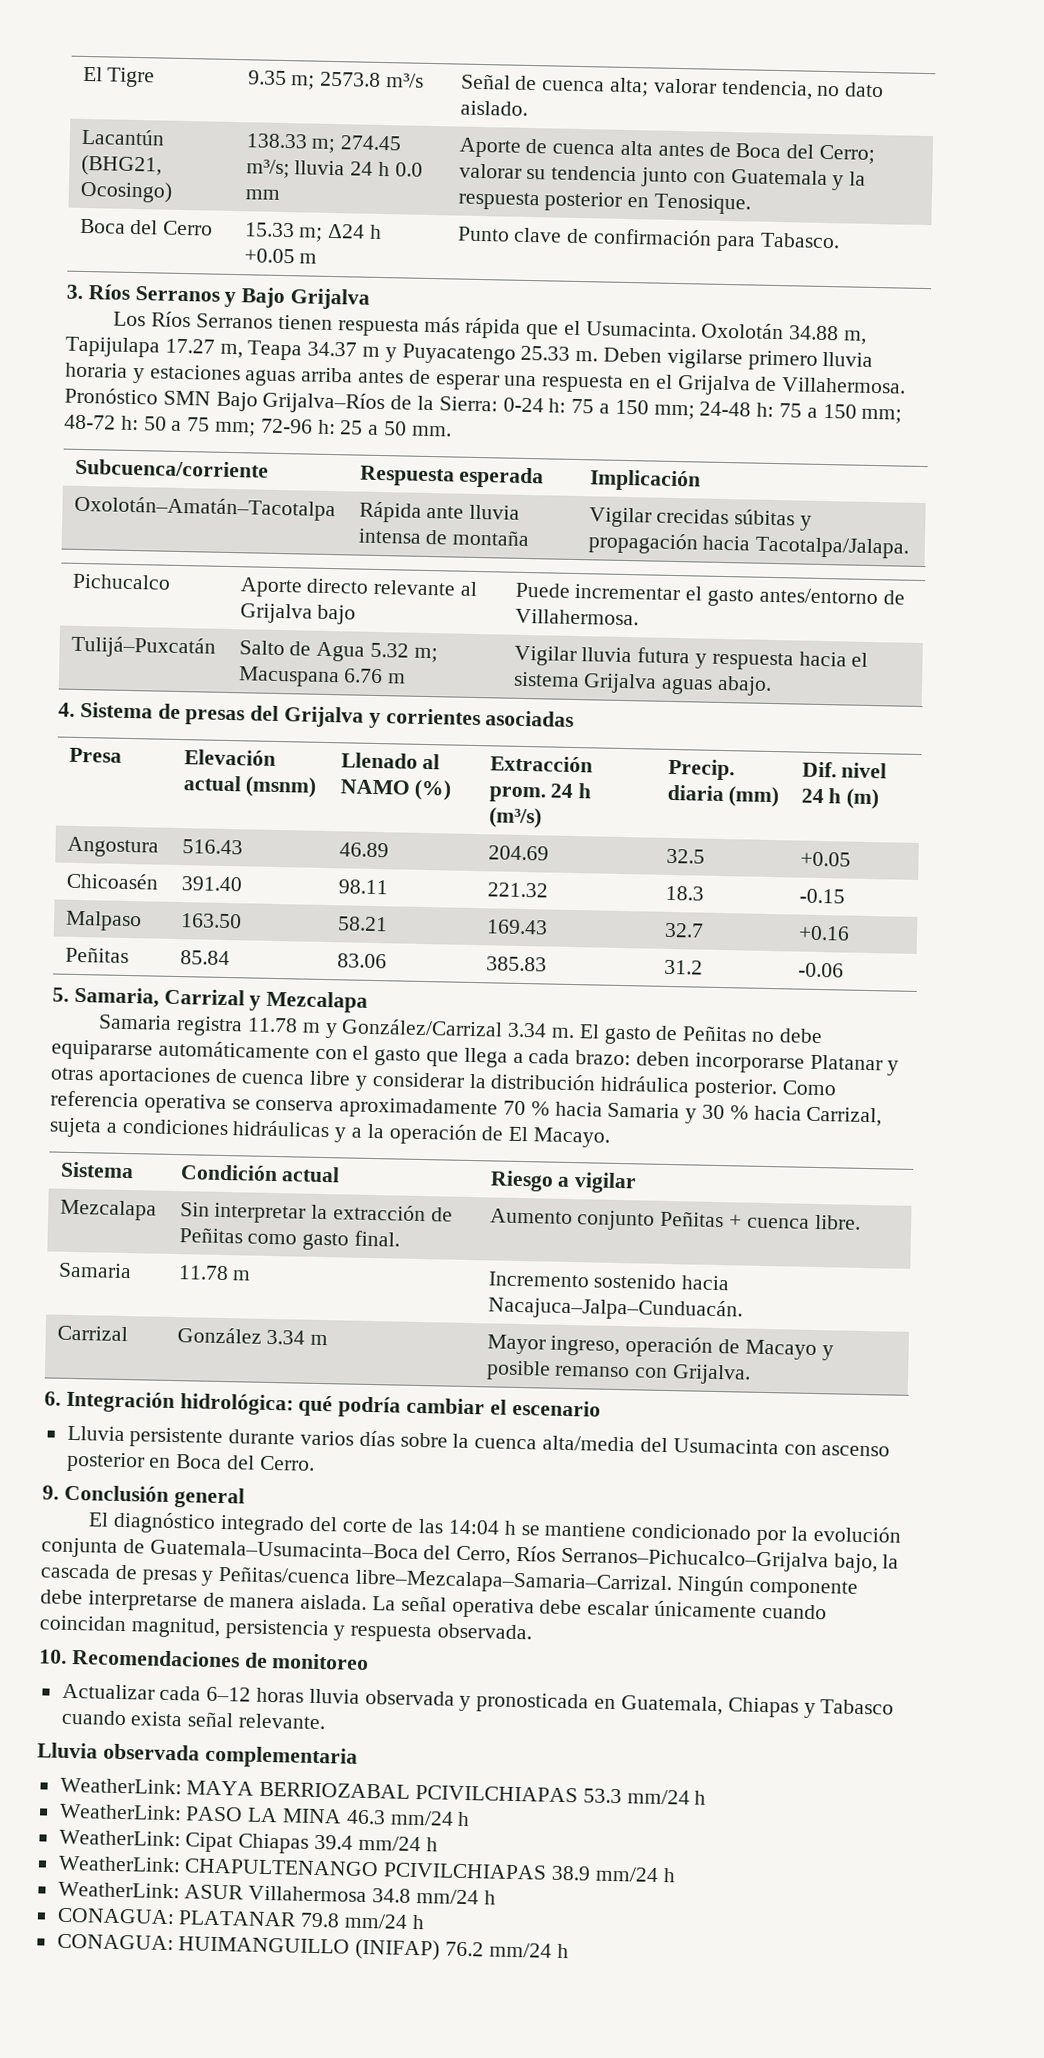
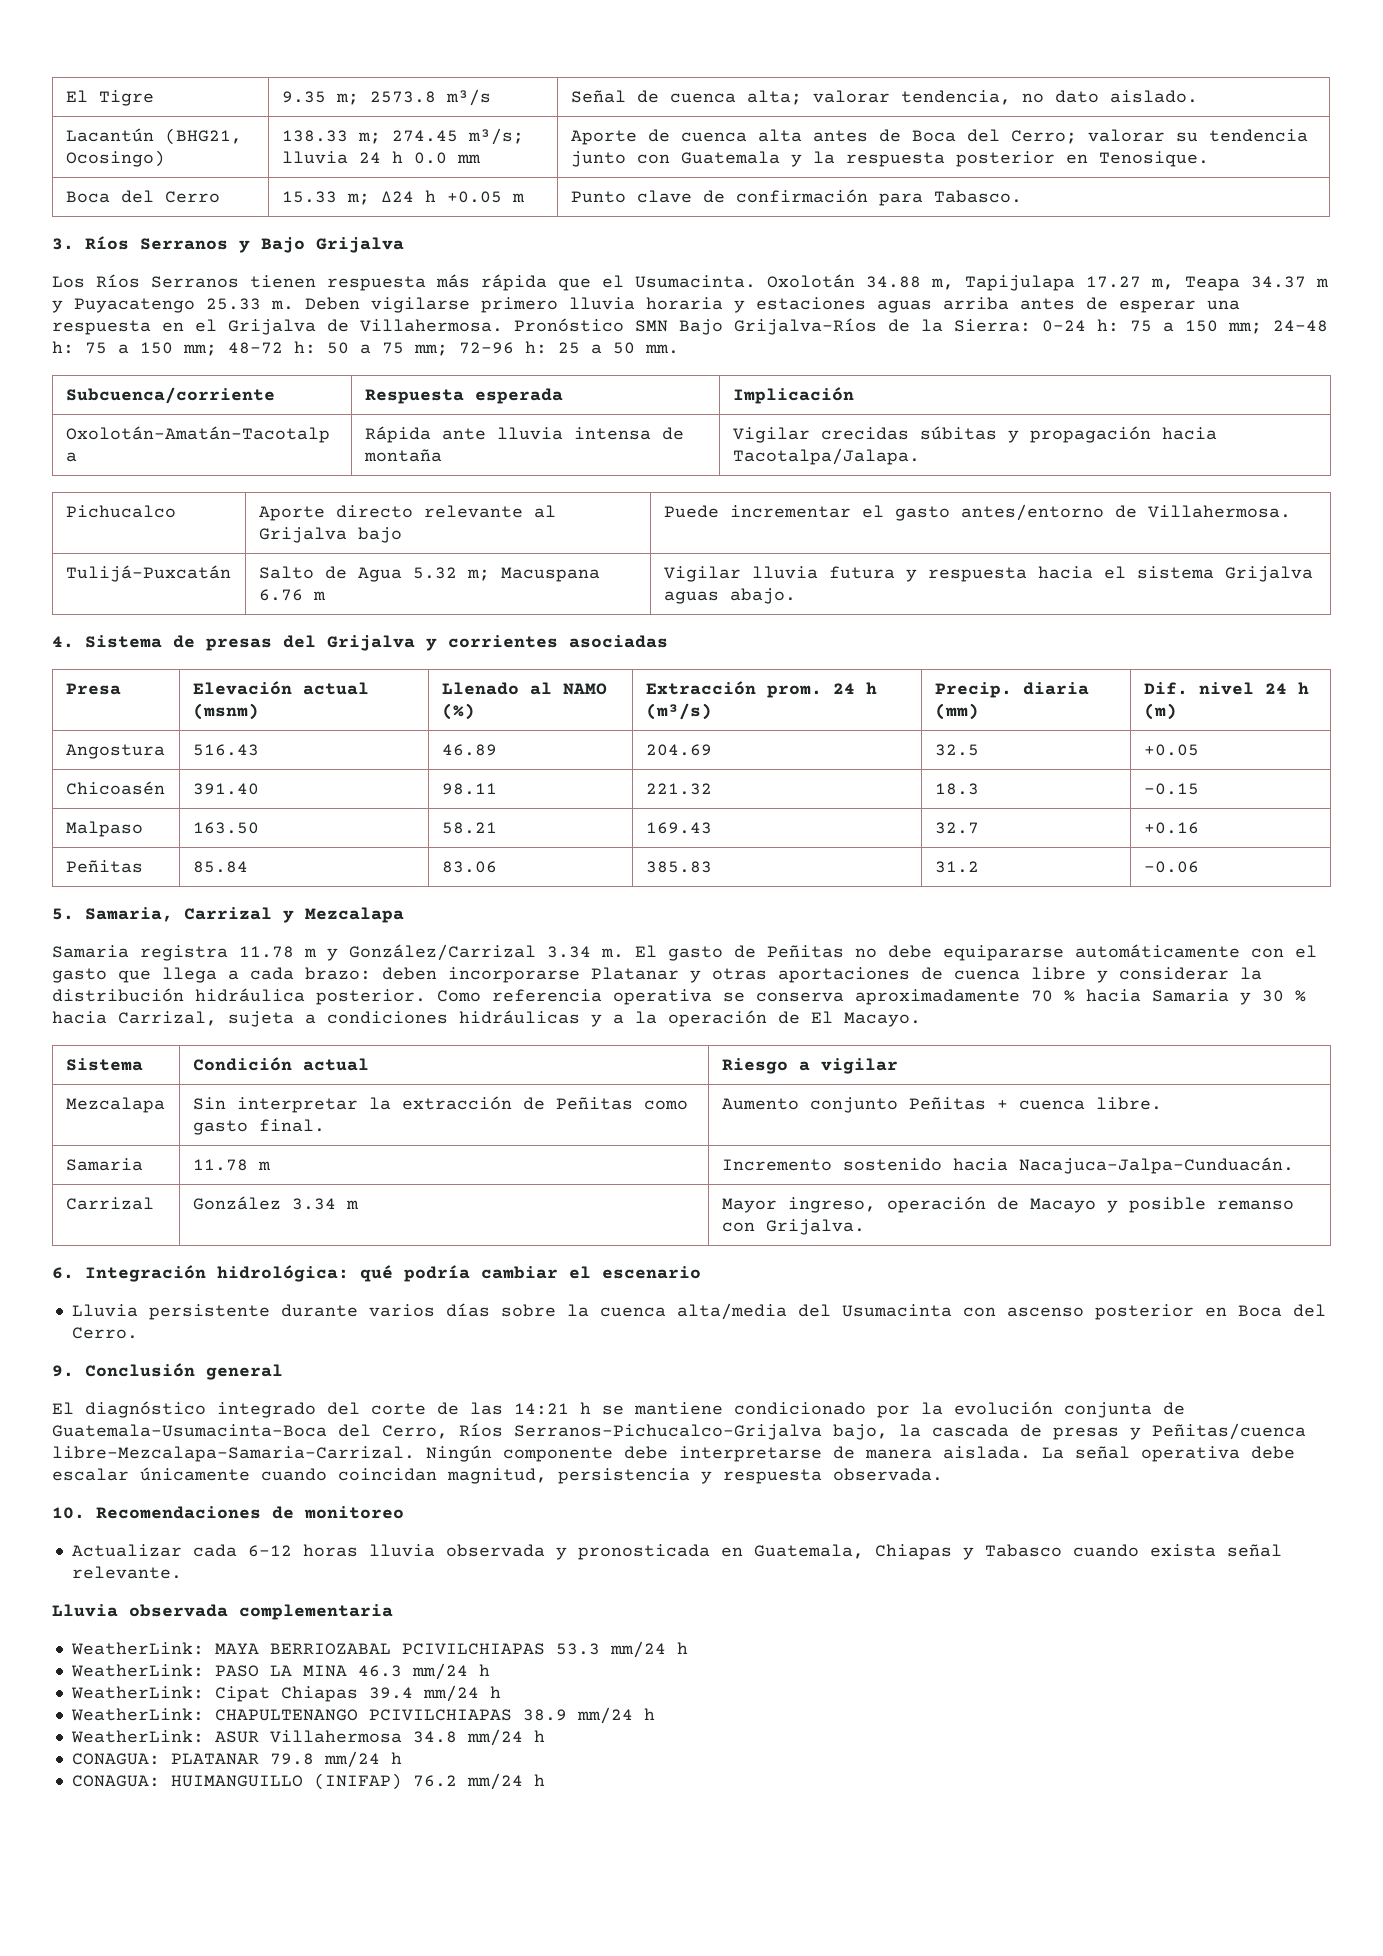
- El diagnóstico integrado del corte de las 14:04 h se mantiene condicionado por la evolución conjunta de Guatemala–Usumacinta–Boca del Cerro, Ríos Serranos–Pichucalco–Grijalva bajo, la cascada de presas y Peñitas/cuenca libre–Mezcalapa–Samaria–Carrizal.
+ El diagnóstico integrado del corte de las 14:21 h se mantiene condicionado por la evolución conjunta de Guatemala–Usumacinta–Boca del Cerro, Ríos Serranos–Pichucalco–Grijalva bajo, la cascada de presas y Peñitas/cuenca libre–Mezcalapa–Samaria–Carrizal.

